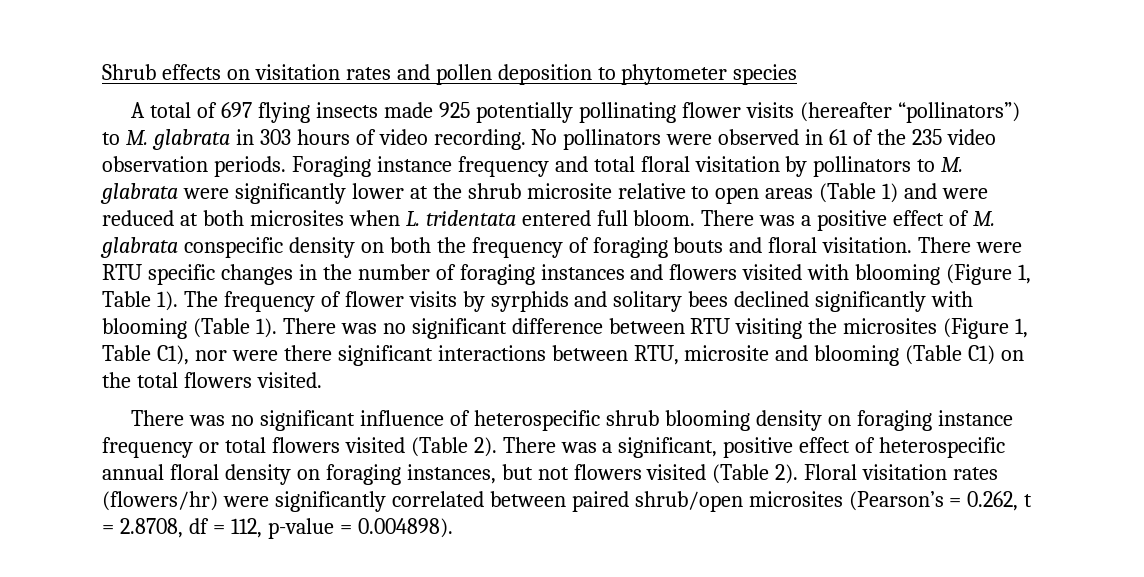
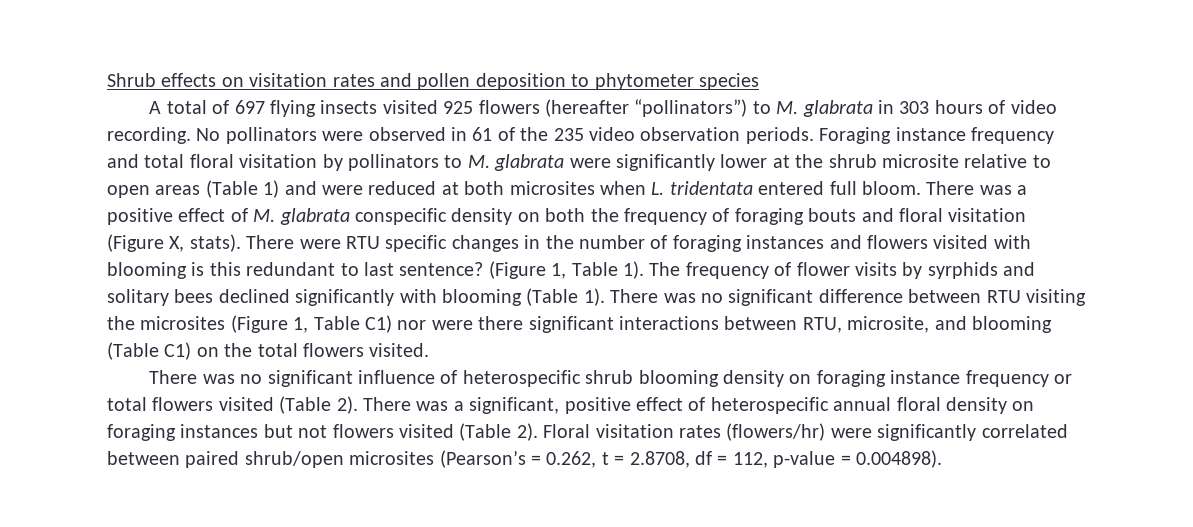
- A total of 697 flying insects made 925 potentially pollinating flower visits (hereafter “pollinators”) to M. glabrata in 303 hours of video recording.
+ A total of 697 flying insects visited 925 flowers (hereafter “pollinators”) to M. glabrata in 303 hours of video recording.
- There was a positive effect of M. glabrata conspecific density on both the frequency of foraging bouts and floral visitation.
+ There was a positive effect of M. glabrata conspecific density on both the frequency of foraging bouts and floral visitation (Figure X, stats).
- There were RTU specific changes in the number of foraging instances and flowers visited with blooming (Figure 1, Table 1).
+ There were RTU specific changes in the number of foraging instances and flowers visited with blooming is this redundant to last sentence? (Figure 1, Table 1).
- There was no significant difference between RTU visiting the microsites (Figure 1, Table C1), nor were there significant interactions between RTU, microsite and blooming (Table C1) on the total flowers visited.
+ There was no significant difference between RTU visiting the microsites (Figure 1, Table C1) nor were there significant interactions between RTU, microsite, and blooming (Table C1) on the total flowers visited.
- There was a significant, positive effect of heterospecific annual floral density on foraging instances, but not flowers visited (Table 2).
+ There was a significant, positive effect of heterospecific annual floral density on foraging instances but not flowers visited (Table 2).

